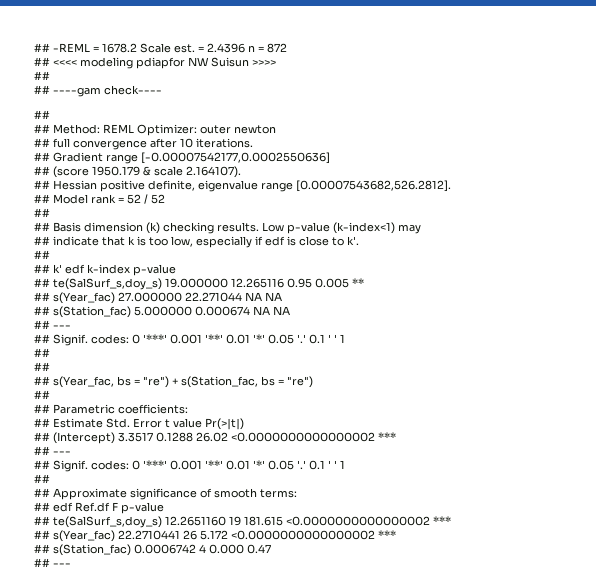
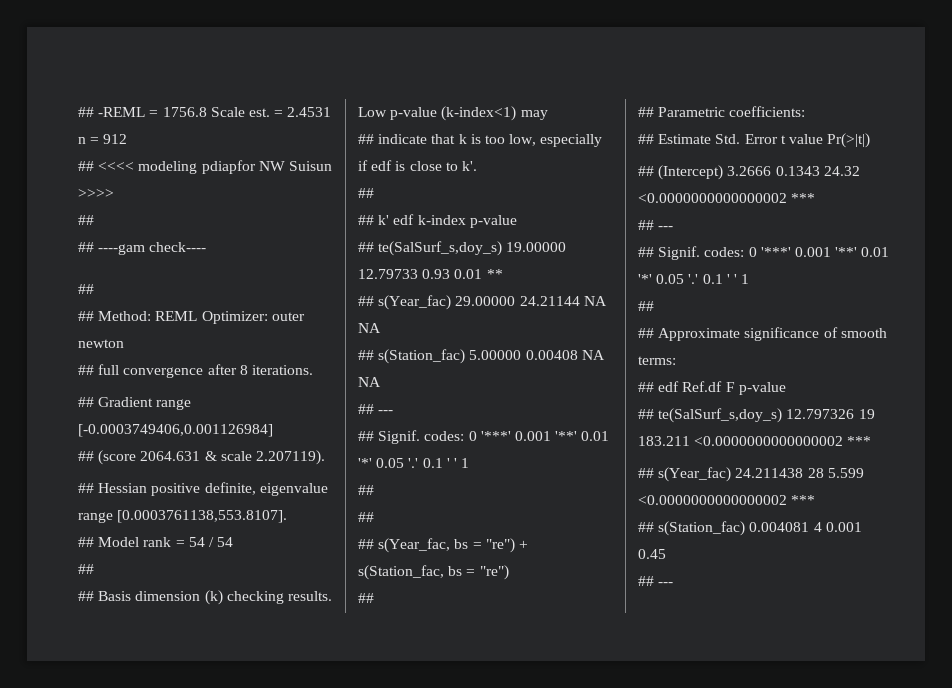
- ## -REML = 1678.2 Scale est.
+ ## -REML = 1756.8 Scale est.
- = 2.4396 n = 872
+ = 2.4531 n = 912
- ## full convergence after 10 iterations.
+ ## full convergence after 8 iterations.
- ## Gradient range [-0.00007542177,0.0002550636]
+ ## Gradient range [-0.0003749406,0.001126984]
- ## (score 1950.179 & scale 2.164107).
+ ## (score 2064.631 & scale 2.207119).
- ## Hessian positive definite, eigenvalue range [0.00007543682,526.2812].
+ ## Hessian positive definite, eigenvalue range [0.0003761138,553.8107].
- ## Model rank = 52 / 52
+ ## Model rank = 54 / 54
- ## te(SalSurf_s,doy_s) 19.000000 12.265116 0.95 0.005 **
+ ## te(SalSurf_s,doy_s) 19.00000 12.79733 0.93 0.01 **
- ## s(Year_fac) 27.000000 22.271044 NA NA
+ ## s(Year_fac) 29.00000 24.21144 NA NA
- ## s(Station_fac) 5.000000 0.000674 NA NA
+ ## s(Station_fac) 5.00000 0.00408 NA NA
- ## (Intercept) 3.3517 0.1288 26.02 <0.0000000000000002 ***
+ ## (Intercept) 3.2666 0.1343 24.32 <0.0000000000000002 ***
- ## te(SalSurf_s,doy_s) 12.2651160 19 181.615 <0.0000000000000002 ***
+ ## te(SalSurf_s,doy_s) 12.797326 19 183.211 <0.0000000000000002 ***
- ## s(Year_fac) 22.2710441 26 5.172 <0.0000000000000002 ***
+ ## s(Year_fac) 24.211438 28 5.599 <0.0000000000000002 ***
- ## s(Station_fac) 0.0006742 4 0.000 0.47
+ ## s(Station_fac) 0.004081 4 0.001 0.45

